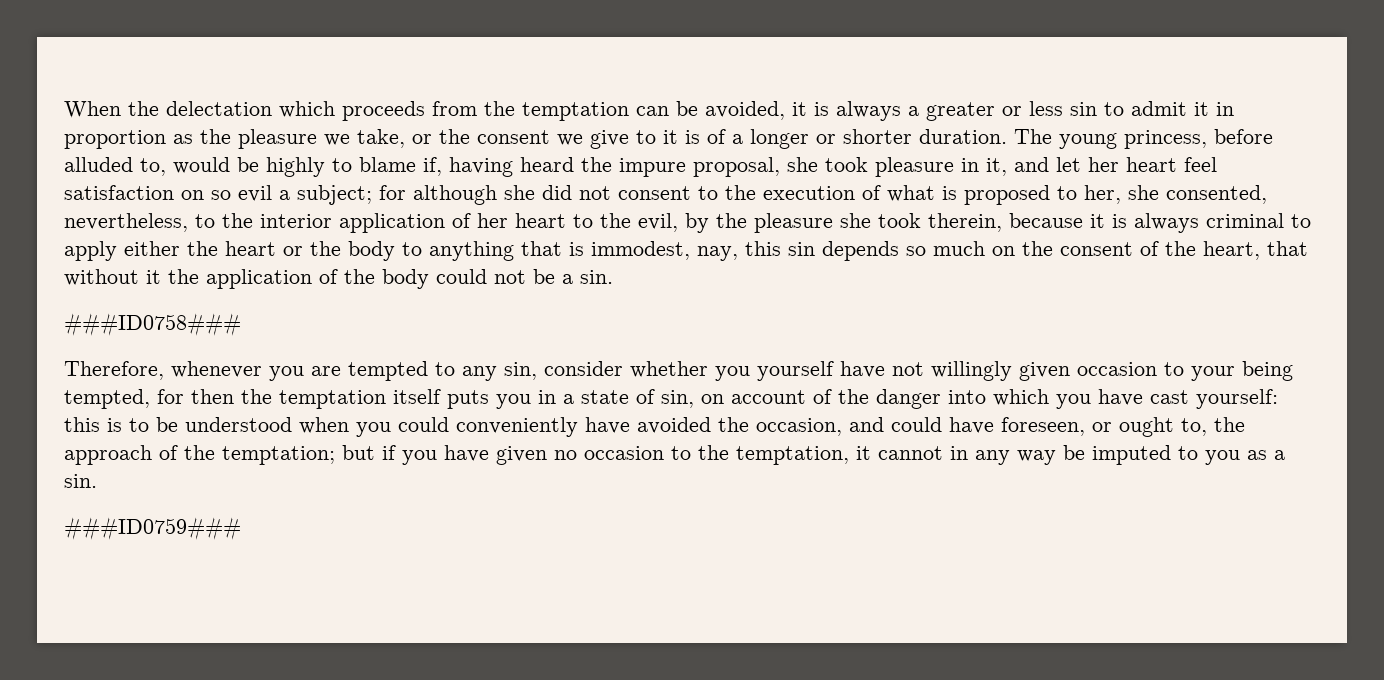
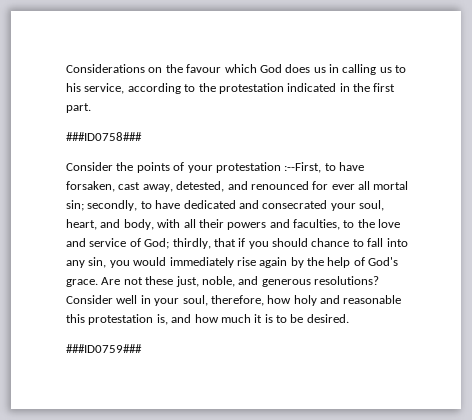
- When the delectation which proceeds from the temptation can be avoided, it is always a greater or less sin to admit it in proportion as the pleasure we take, or the consent we give to it is of a longer or shorter duration. The young princess, before alluded to, would be highly to blame if, having heard the impure proposal, she took pleasure in it, and let her heart feel satisfaction on so evil a subject; for although she did not consent to the execution of what is proposed to her, she consented, nevertheless, to the interior application of her heart to the evil, by the pleasure she took therein, because it is always criminal to apply either the heart or the body to anything that is immodest, nay, this sin depends so much on the consent of the heart, that without it the application of the body could not be a sin.
+ Considerations on the favour which God does us in calling us to his service, according to the protestation indicated in the first part.
  ###ID0758###
- Therefore, whenever you are tempted to any sin, consider whether you yourself have not willingly given occasion to your being tempted, for then the temptation itself puts you in a state of sin, on account of the danger into which you have cast yourself: this is to be understood when you could conveniently have avoided the occasion, and could have foreseen, or ought to, the approach of the temptation; but if you have given no occasion to the temptation, it cannot in any way be imputed to you as a sin.
+ Consider the points of your protestation :--First, to have forsaken, cast away, detested, and renounced for ever all mortal sin; secondly, to have dedicated and consecrated your soul, heart, and body, with all their powers and faculties, to the love and service of God; thirdly, that if you should chance to fall into any sin, you would immediately rise again by the help of God's grace. Are not these just, noble, and generous resolutions? Consider well in your soul, therefore, how holy and reasonable this protestation is, and how much it is to be desired.

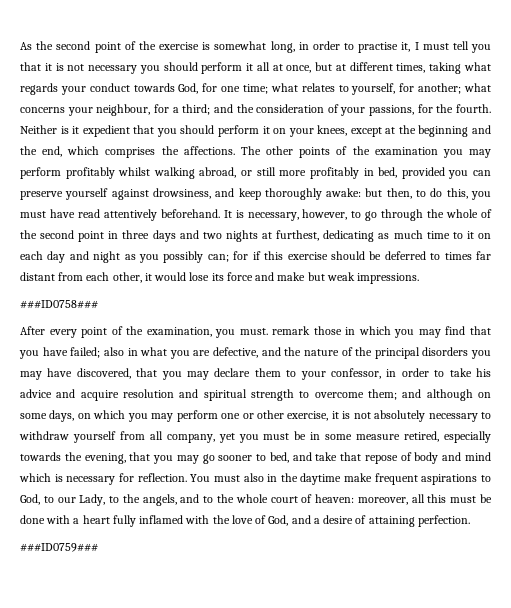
- Considerations on the favour which God does us in calling us to his service, according to the protestation indicated in the first part.
+ As the second point of the exercise is somewhat long, in order to practise it, I must tell you that it is not necessary you should perform it all at once, but at different times, taking what regards your conduct towards God, for one time; what relates to yourself, for another; what concerns your neighbour, for a third; and the consideration of your passions, for the fourth. Neither is it expedient that you should perform it on your knees, except at the beginning and the end, which comprises the affections. The other points of the examination you may perform profitably whilst walking abroad, or still more profitably in bed, provided you can preserve yourself against drowsiness, and keep thoroughly awake: but then, to do this, you must have read attentively beforehand. It is necessary, however, to go through the whole of the second point in three days and two nights at furthest, dedicating as much time to it on each day and night as you possibly can; for if this exercise should be deferred to times far distant from each other, it would lose its force and make but weak impressions.
  ###ID0758###
- Consider the points of your protestation :--First, to have forsaken, cast away, detested, and renounced for ever all mortal sin; secondly, to have dedicated and consecrated your soul, heart, and body, with all their powers and faculties, to the love and service of God; thirdly, that if you should chance to fall into any sin, you would immediately rise again by the help of God's grace. Are not these just, noble, and generous resolutions? Consider well in your soul, therefore, how holy and reasonable this protestation is, and how much it is to be desired.
+ After every point of the examination, you must. remark those in which you may find that you have failed; also in what you are defective, and the nature of the principal disorders you may have discovered, that you may declare them to your confessor, in order to take his advice and acquire resolution and spiritual strength to overcome them; and although on some days, on which you may perform one or other exercise, it is not absolutely necessary to withdraw yourself from all company, yet you must be in some measure retired, especially towards the evening, that you may go sooner to bed, and take that repose of body and mind which is necessary for reflection. You must also in the daytime make frequent aspirations to God, to our Lady, to the angels, and to the whole court of heaven: moreover, all this must be done with a heart fully inflamed with the love of God, and a desire of attaining perfection.

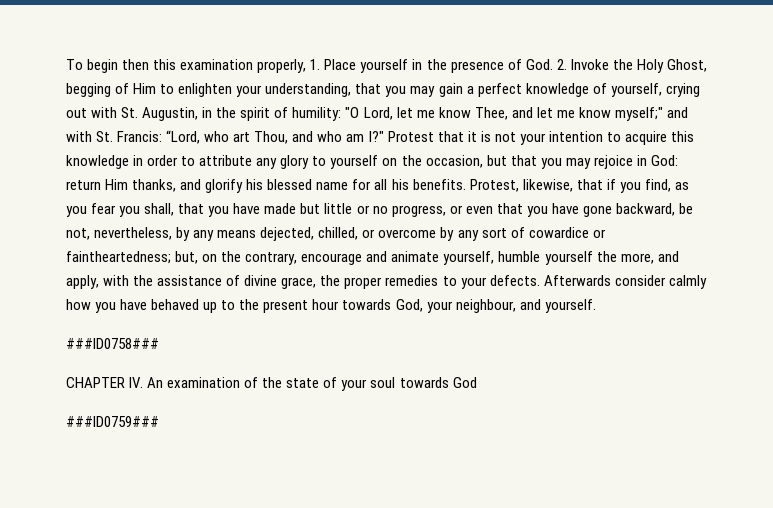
- As the second point of the exercise is somewhat long, in order to practise it, I must tell you that it is not necessary you should perform it all at once, but at different times, taking what regards your conduct towards God, for one time; what relates to yourself, for another; what concerns your neighbour, for a third; and the consideration of your passions, for the fourth. Neither is it expedient that you should perform it on your knees, except at the beginning and the end, which comprises the affections. The other points of the examination you may perform profitably whilst walking abroad, or still more profitably in bed, provided you can preserve yourself against drowsiness, and keep thoroughly awake: but then, to do this, you must have read attentively beforehand. It is necessary, however, to go through the whole of the second point in three days and two nights at furthest, dedicating as much time to it on each day and night as you possibly can; for if this exercise should be deferred to times far distant from each other, it would lose its force and make but weak impressions.
+ To begin then this examination properly, 1. Place yourself in the presence of God. 2. Invoke the Holy Ghost, begging of Him to enlighten your understanding, that you may gain a perfect knowledge of yourself, crying out with St. Augustin, in the spirit of humility: "O Lord, let me know Thee, and let me know myself;" and with St. Francis: “Lord, who art Thou, and who am I?" Protest that it is not your intention to acquire this knowledge in order to attribute any glory to yourself on the occasion, but that you may rejoice in God: return Him thanks, and glorify his blessed name for all his benefits. Protest, likewise, that if you find, as you fear you shall, that you have made but little or no progress, or even that you have gone backward, be not, nevertheless, by any means dejected, chilled, or overcome by any sort of cowardice or faintheartedness; but, on the contrary, encourage and animate yourself, humble yourself the more, and apply, with the assistance of divine grace, the proper remedies to your defects. Afterwards consider calmly how you have behaved up to the present hour towards God, your neighbour, and yourself.
  ###ID0758###
- After every point of the examination, you must. remark those in which you may find that you have failed; also in what you are defective, and the nature of the principal disorders you may have discovered, that you may declare them to your confessor, in order to take his advice and acquire resolution and spiritual strength to overcome them; and although on some days, on which you may perform one or other exercise, it is not absolutely necessary to withdraw yourself from all company, yet you must be in some measure retired, especially towards the evening, that you may go sooner to bed, and take that repose of body and mind which is necessary for reflection. You must also in the daytime make frequent aspirations to God, to our Lady, to the angels, and to the whole court of heaven: moreover, all this must be done with a heart fully inflamed with the love of God, and a desire of attaining perfection.
+ CHAPTER IV. An examination of the state of your soul towards God

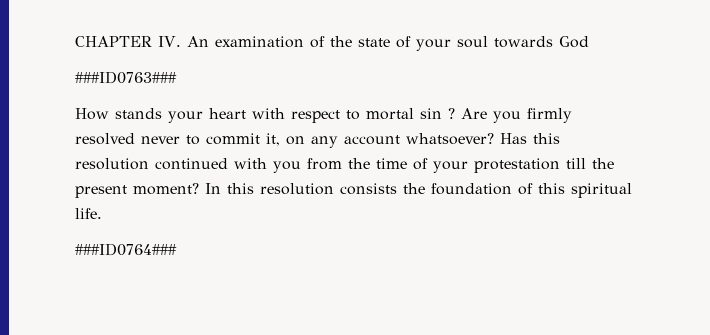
- To begin then this examination properly, 1. Place yourself in the presence of God. 2. Invoke the Holy Ghost, begging of Him to enlighten your understanding, that you may gain a perfect knowledge of yourself, crying out with St. Augustin, in the spirit of humility: "O Lord, let me know Thee, and let me know myself;" and with St. Francis: “Lord, who art Thou, and who am I?" Protest that it is not your intention to acquire this knowledge in order to attribute any glory to yourself on the occasion, but that you may rejoice in God: return Him thanks, and glorify his blessed name for all his benefits. Protest, likewise, that if you find, as you fear you shall, that you have made but little or no progress, or even that you have gone backward, be not, nevertheless, by any means dejected, chilled, or overcome by any sort of cowardice or faintheartedness; but, on the contrary, encourage and animate yourself, humble yourself the more, and apply, with the assistance of divine grace, the proper remedies to your defects. Afterwards consider calmly how you have behaved up to the present hour towards God, your neighbour, and yourself.
- ###ID0758###
- ###ID0759###
+ ###ID0763###
+ How stands your heart with respect to mortal sin ? Are you firmly resolved never to commit it, on any account whatsoever? Has this resolution continued with you from the time of your protestation till the present moment? In this resolution consists the foundation of this spiritual life.
+ ###ID0764###

